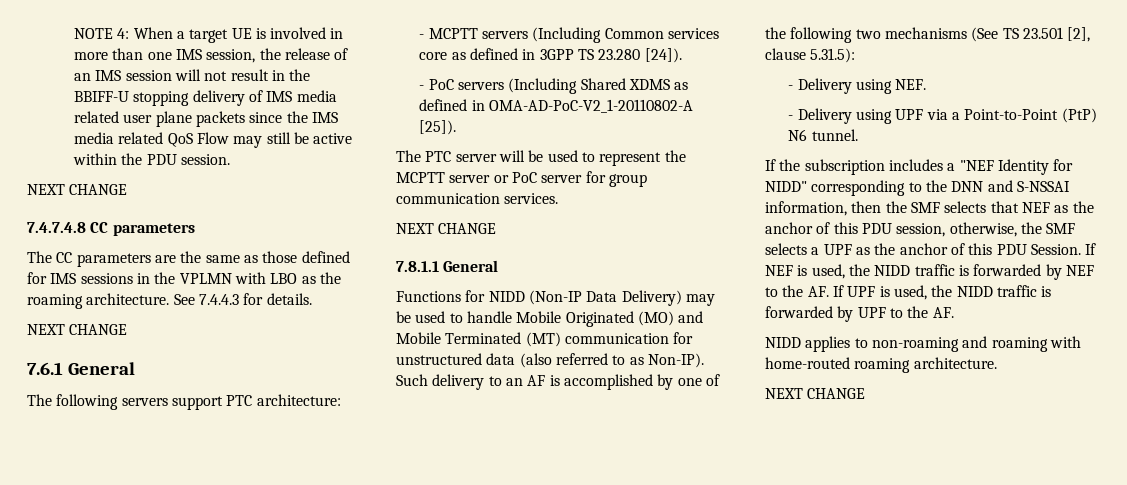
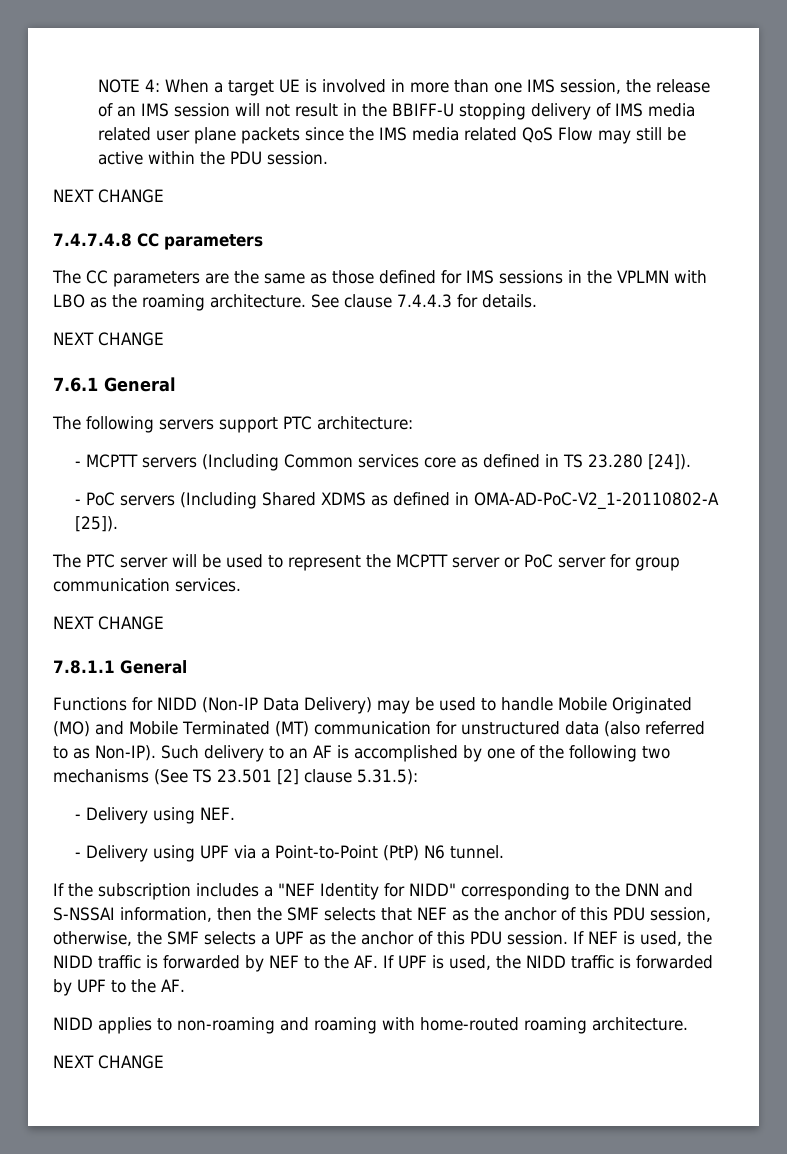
- See 7.4.4.3 for details.
+ See clause 7.4.4.3 for details.
- - MCPTT servers (Including Common services core as defined in 3GPP TS 23.280 [24]).
+ - MCPTT servers (Including Common services core as defined in TS 23.280 [24]).
- Such delivery to an AF is accomplished by one of the following two mechanisms (See TS 23.501 [2], clause 5.31.5):
+ Such delivery to an AF is accomplished by one of the following two mechanisms (See TS 23.501 [2] clause 5.31.5):
- If the subscription includes a "NEF Identity for NIDD" corresponding to the DNN and S-NSSAI information, then the SMF selects that NEF as the anchor of this PDU session, otherwise, the SMF selects a UPF as the anchor of this PDU Session.
+ If the subscription includes a "NEF Identity for NIDD" corresponding to the DNN and S-NSSAI information, then the SMF selects that NEF as the anchor of this PDU session, otherwise, the SMF selects a UPF as the anchor of this PDU session.

